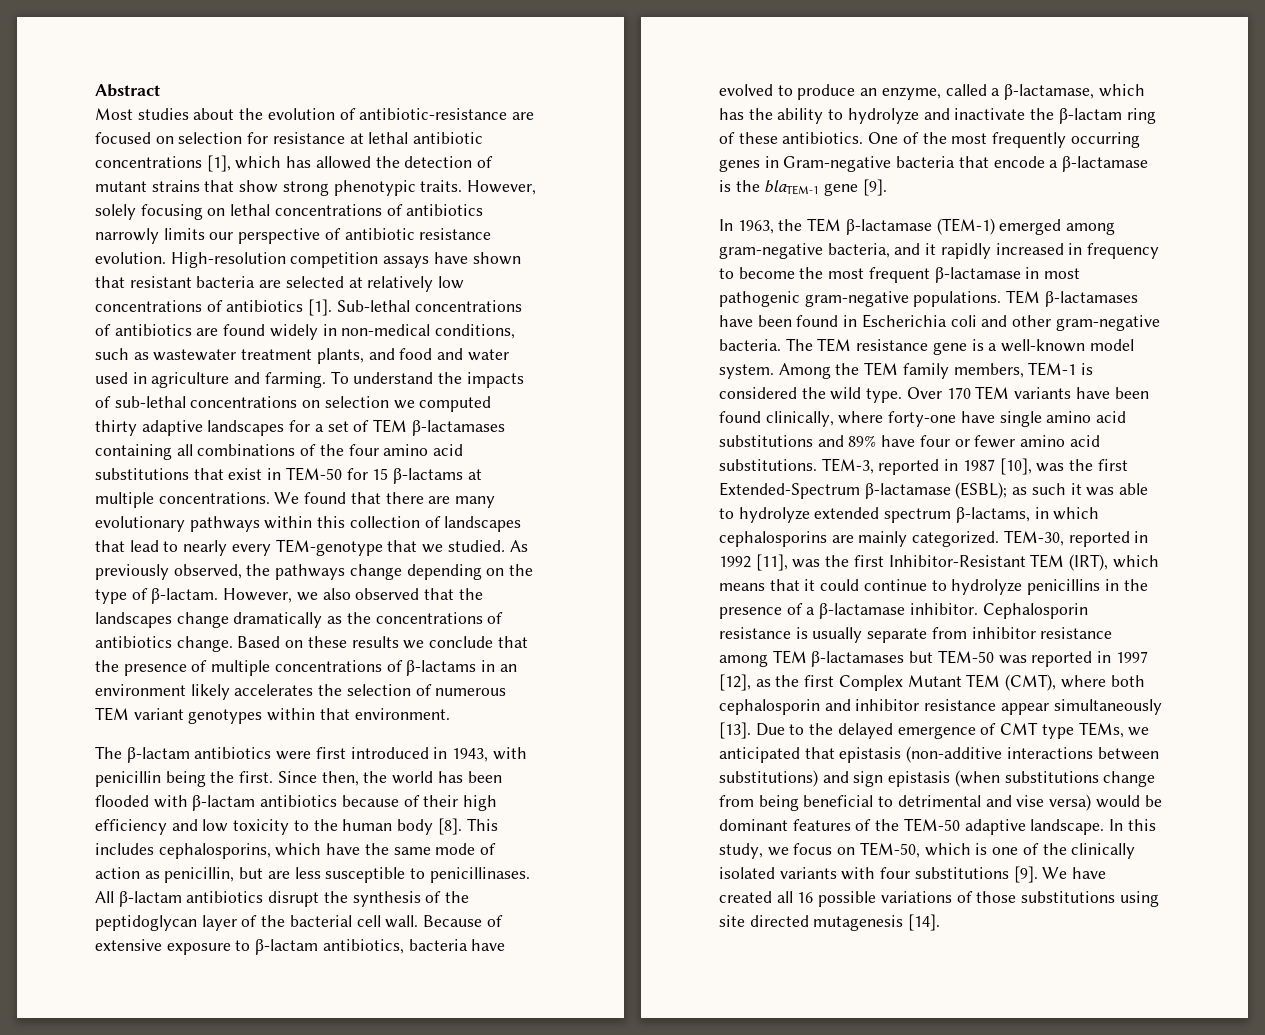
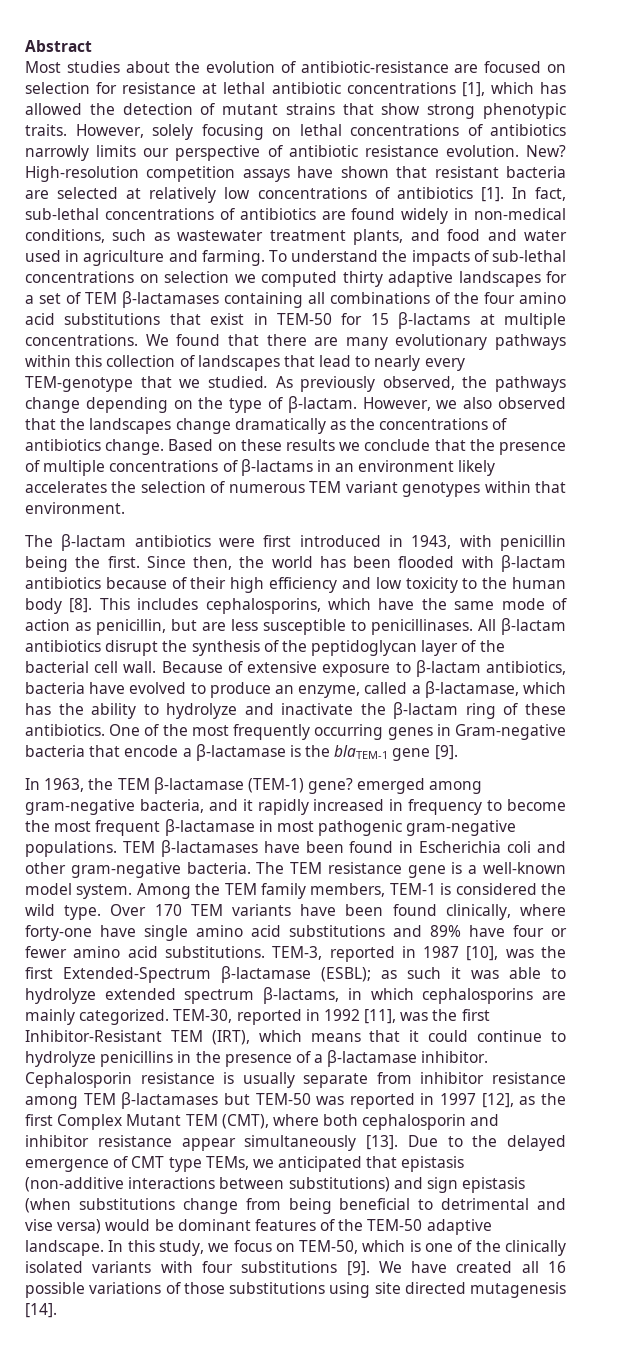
+ New?
- Sub-lethal concentrations of antibiotics are found widely in non-medical conditions, such as wastewater treatment plants, and food and water used in agriculture and farming.
+ In fact, sub-lethal concentrations of antibiotics are found widely in non-medical conditions, such as wastewater treatment plants, and food and water used in agriculture and farming.
- In 1963, the TEM β-lactamase (TEM-1) emerged among gram-negative bacteria, and it rapidly increased in frequency to become the most frequent β-lactamase in most pathogenic gram-negative populations.
+ In 1963, the TEM β-lactamase (TEM-1) gene? emerged among gram-negative bacteria, and it rapidly increased in frequency to become the most frequent β-lactamase in most pathogenic gram-negative populations.

